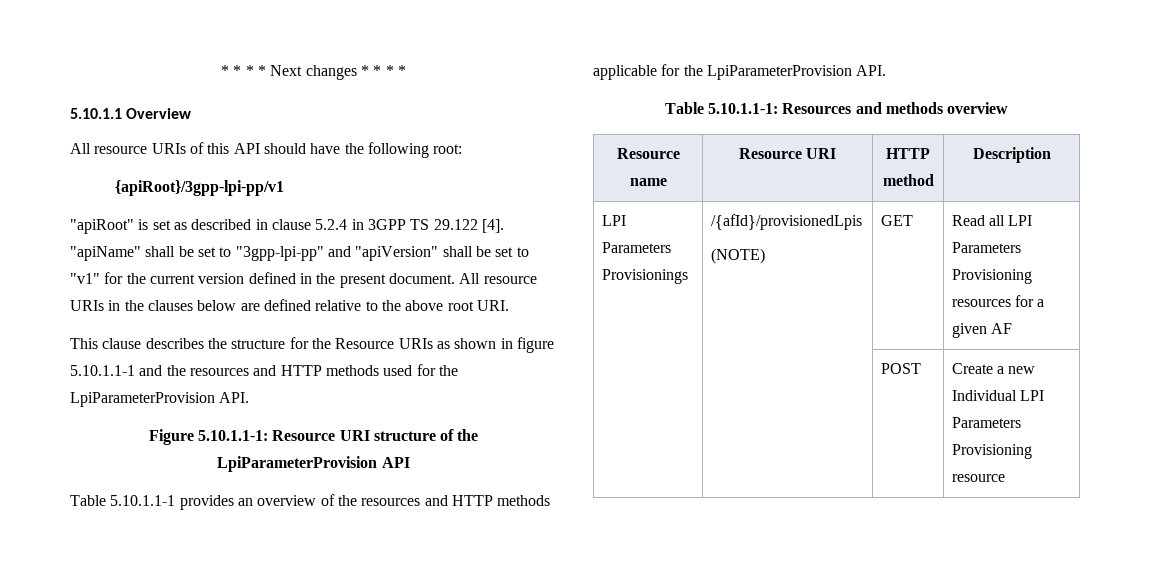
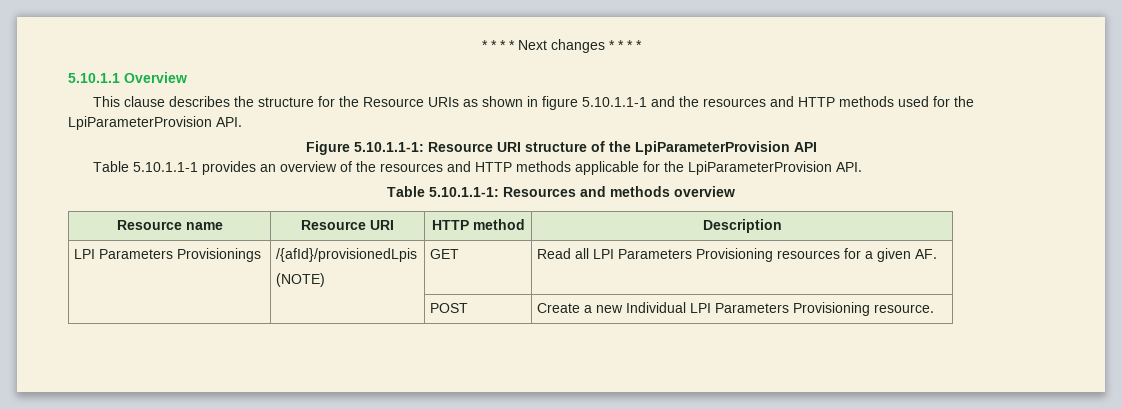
- All resource URIs of this API should have the following root:
- {apiRoot}/3gpp-lpi-pp/v1
- "apiRoot" is set as described in clause 5.2.4 in 3GPP TS 29.122 [4]. "apiName" shall be set to "3gpp-lpi-pp" and "apiVersion" shall be set to "v1" for the current version defined in the present document. All resource URIs in the clauses below are defined relative to the above root URI.
  LPI Parameters Provisionings | /{afId}/provisionedLpis
- (NOTE) | GET | Read all LPI Parameters Provisioning resources for a given AF
+ (NOTE) | GET | Read all LPI Parameters Provisioning resources for a given AF.
- | | POST | Create a new Individual LPI Parameters Provisioning resource
+ | | POST | Create a new Individual LPI Parameters Provisioning resource.

